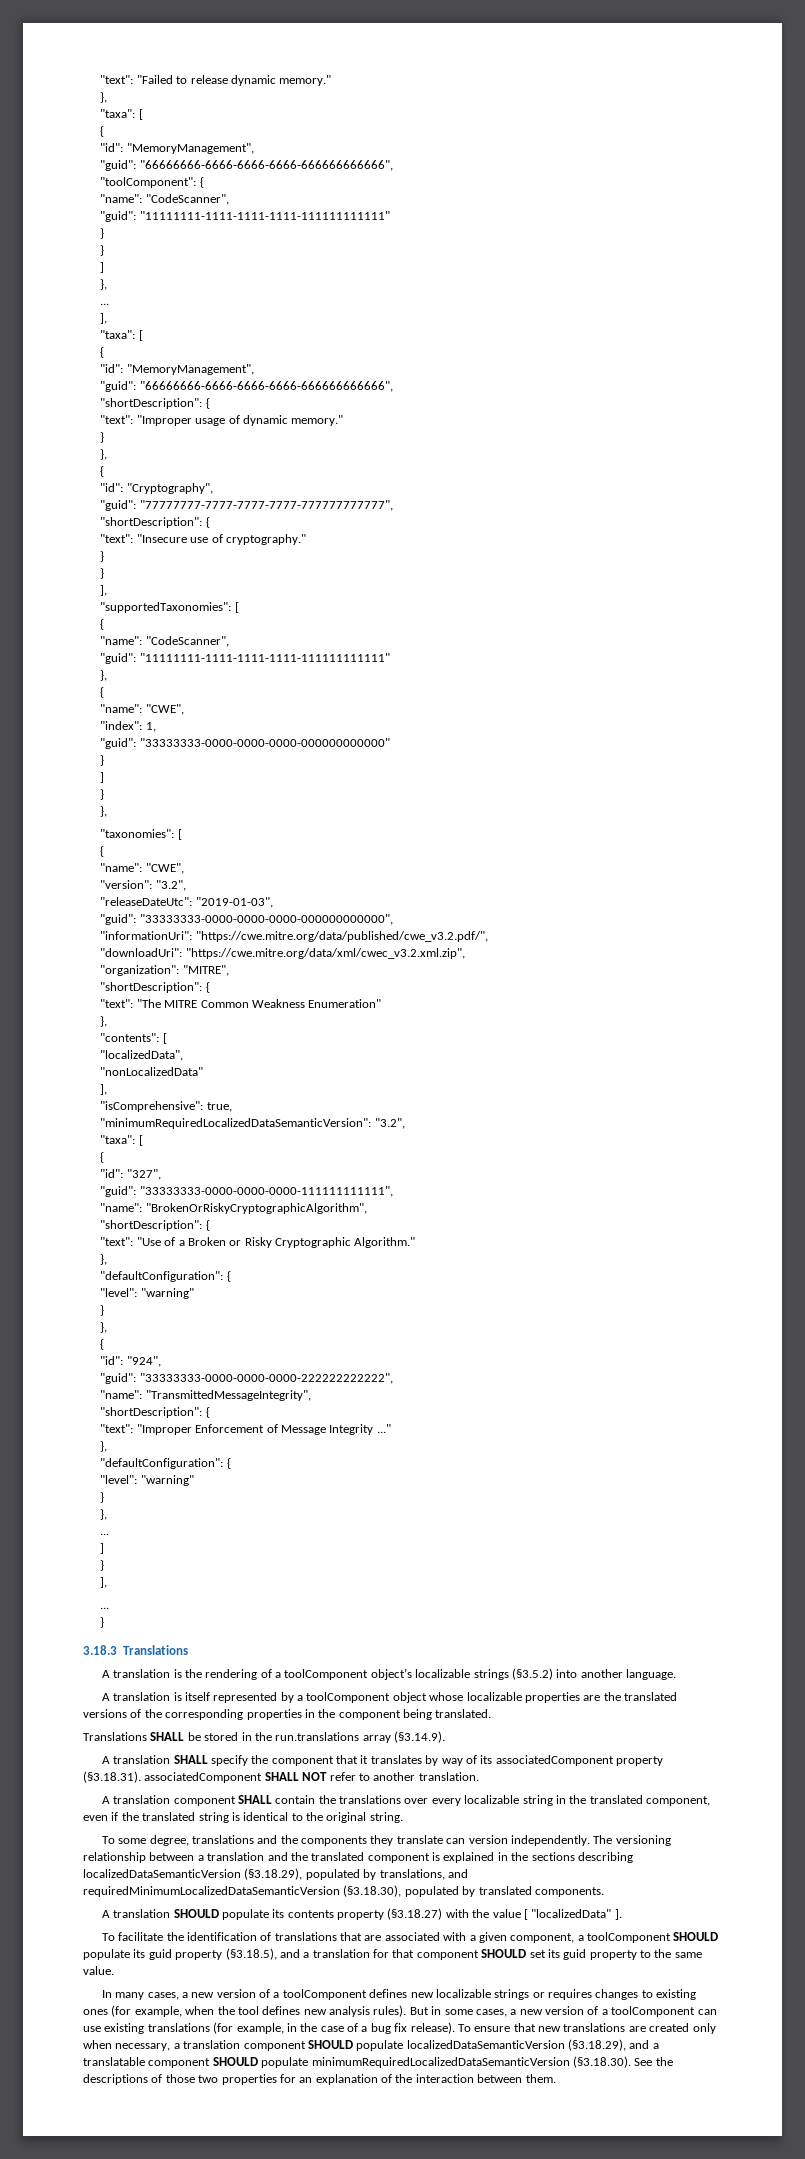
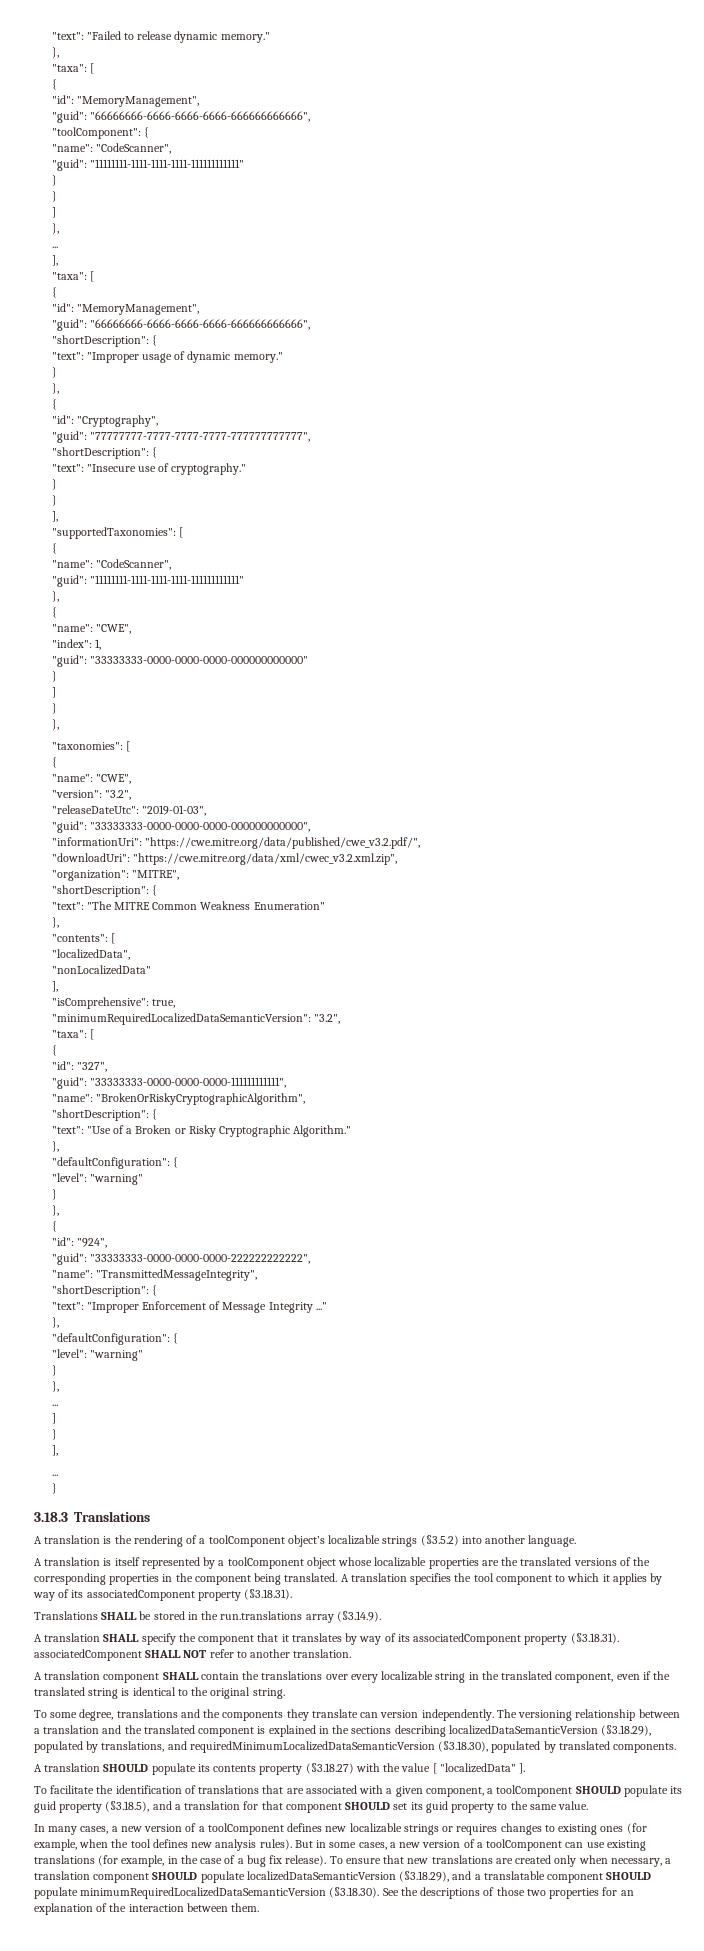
+ A translation specifies the tool component to which it applies by way of its associatedComponent property (§3.18.31).

